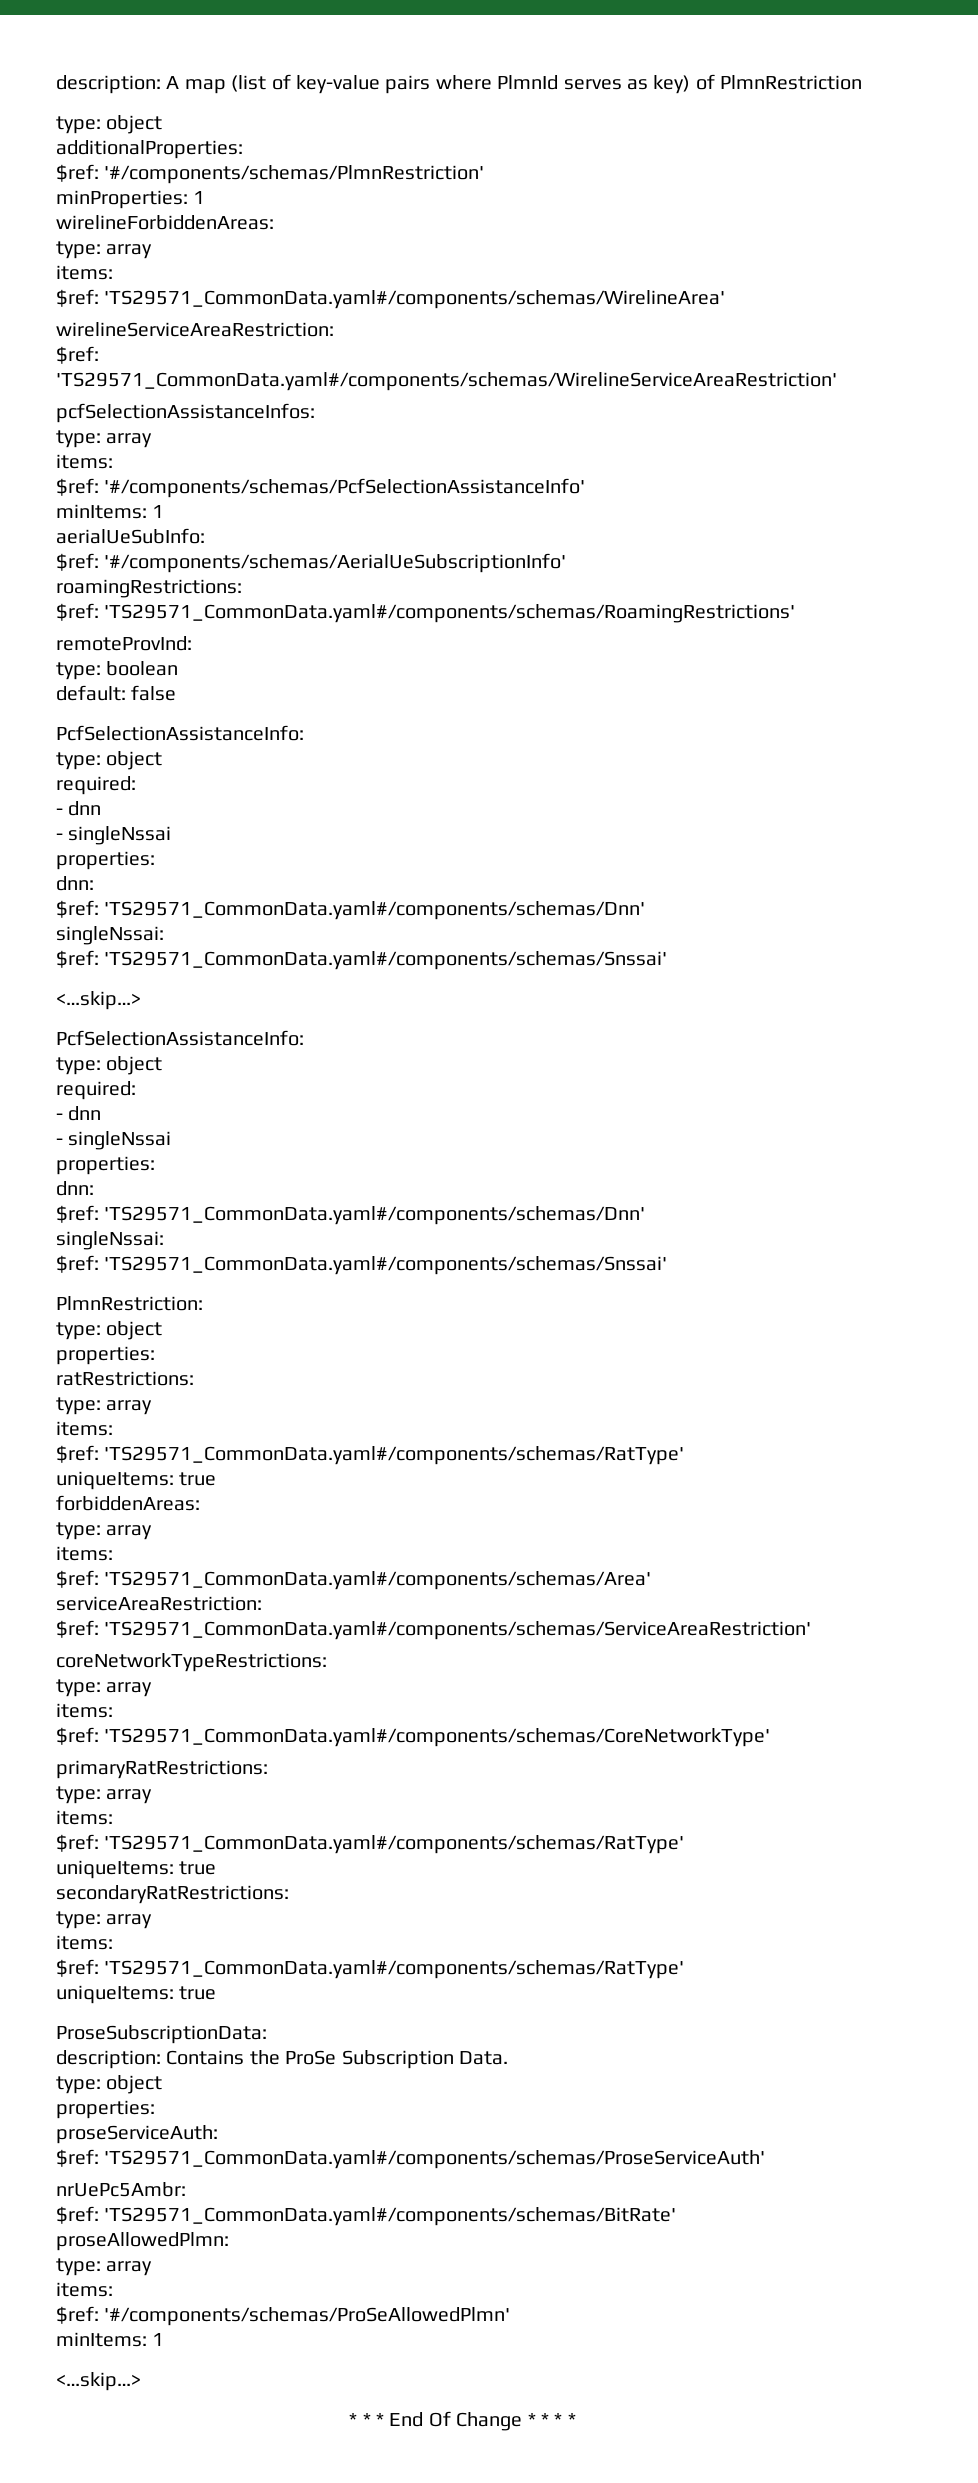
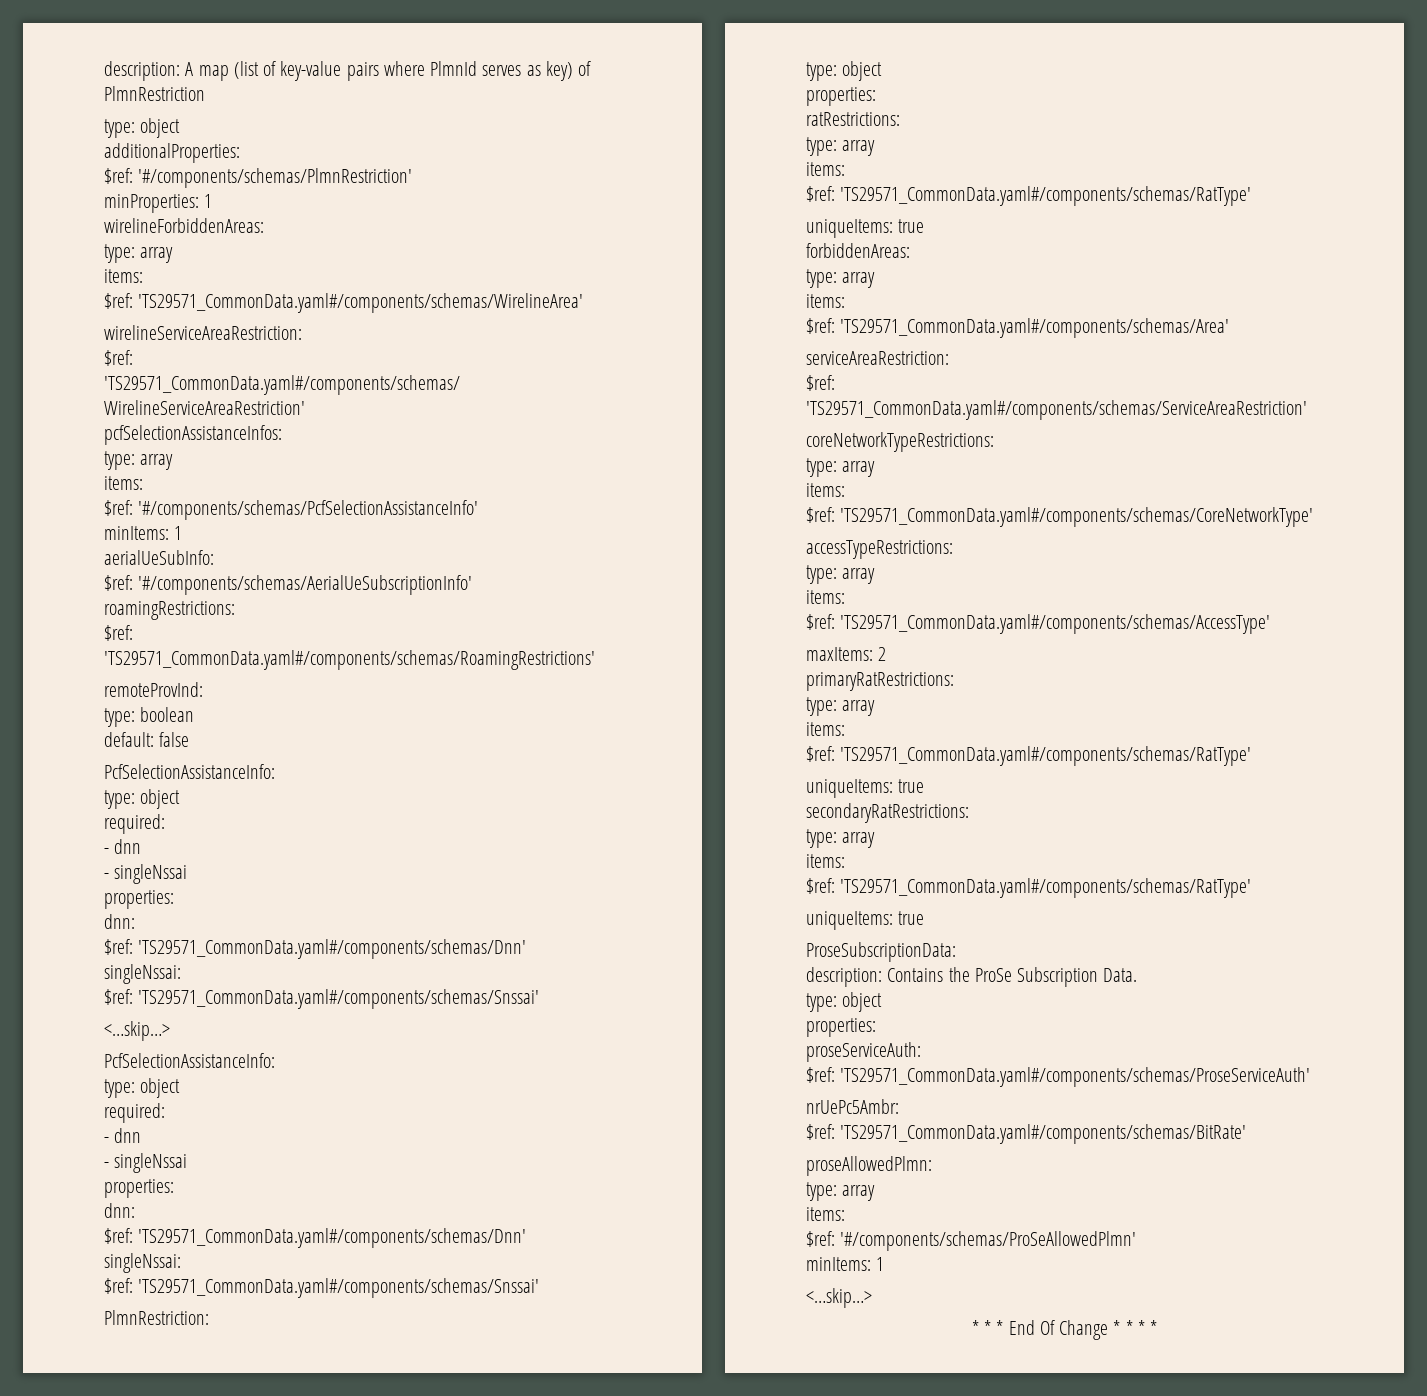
+ accessTypeRestrictions:
+ type: array
+ items:
+ $ref: 'TS29571_CommonData.yaml#/components/schemas/AccessType'
+ maxItems: 2

